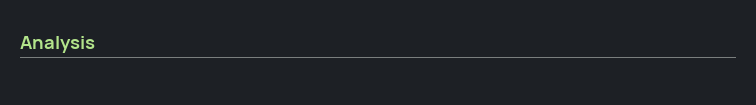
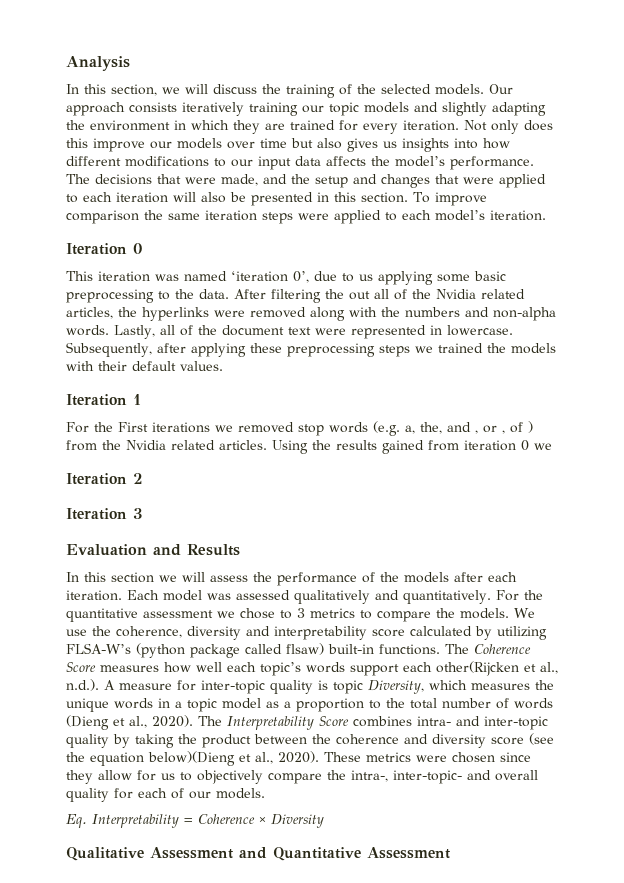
+ In this section, we will discuss the training of the selected models. Our approach consists iteratively training our topic models and slightly adapting the environment in which they are trained for every iteration. Not only does this improve our models over time but also gives us insights into how different modifications to our input data affects the model’s performance. The decisions that were made, and the setup and changes that were applied to each iteration will also be presented in this section. To improve comparison the same iteration steps were applied to each model’s iteration.
+ Iteration 0
+ This iteration was named ‘iteration 0’, due to us applying some basic preprocessing to the data. After filtering the out all of the Nvidia related articles, the hyperlinks were removed along with the numbers and non-alpha words. Lastly, all of the document text were represented in lowercase. Subsequently, after applying these preprocessing steps we trained the models with their default values.
+ Iteration 1
+ For the First iterations we removed stop words (e.g. a, the, and , or , of ) from the Nvidia related articles. Using the results gained from iteration 0 we
+ Iteration 2
+ Iteration 3
+ Evaluation and Results
+ In this section we will assess the performance of the models after each iteration. Each model was assessed qualitatively and quantitatively. For the quantitative assessment we chose to 3 metrics to compare the models. We use the coherence, diversity and interpretability score calculated by utilizing FLSA-W’s (python package called flsaw) built-in functions. The Coherence Score measures how well each topic’s words support each other(Rijcken et al., n.d.). A measure for inter-topic quality is topic Diversity, which measures the unique words in a topic model as a proportion to the total number of words (Dieng et al., 2020). The Interpretability Score combines intra- and inter-topic quality by taking the product between the coherence and diversity score (see the equation below)(Dieng et al., 2020). These metrics were chosen since they allow for us to objectively compare the intra-, inter-topic- and overall quality for each of our models.
+ Eq. Interpretability = Coherence × Diversity
+ Qualitative Assessment and Quantitative Assessment

